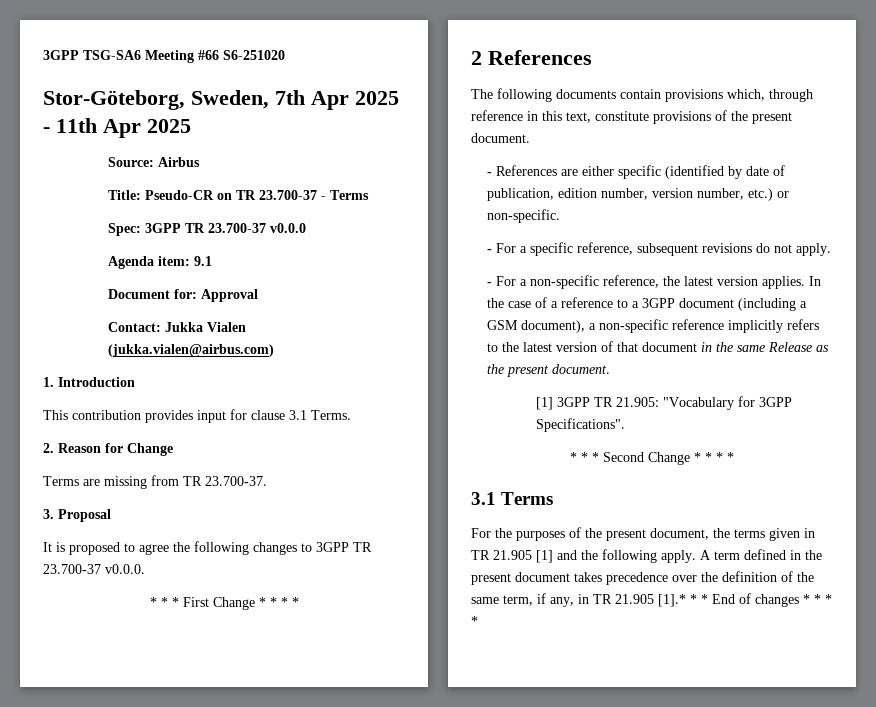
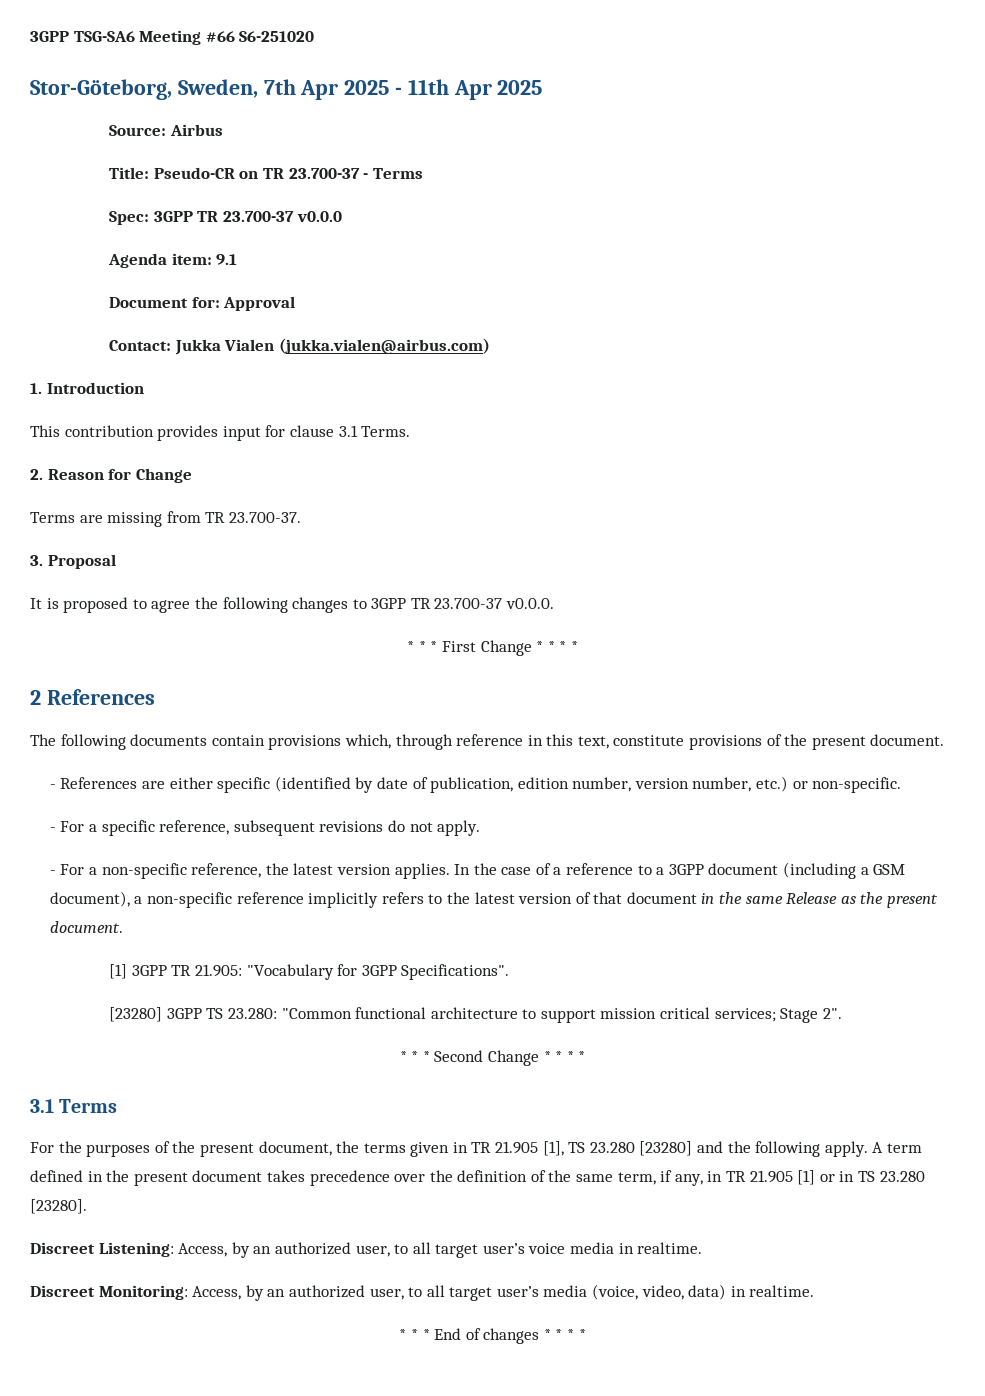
+ [23280] 3GPP TS 23.280: "Common functional architecture to support mission critical services; Stage 2".
- For the purposes of the present document, the terms given in TR 21.905 [1] and the following apply.
+ For the purposes of the present document, the terms given in TR 21.905 [1], TS 23.280 [23280] and the following apply.
- A term defined in the present document takes precedence over the definition of the same term, if any, in TR 21.905 [1].* * * End of changes * * * *
+ A term defined in the present document takes precedence over the definition of the same term, if any, in TR 21.905 [1] or in TS 23.280 [23280].
+ Discreet Listening: Access, by an authorized user, to all target user’s voice media in realtime.
+ Discreet Monitoring: Access, by an authorized user, to all target user’s media (voice, video, data) in realtime.
+ * * * End of changes * * * *

